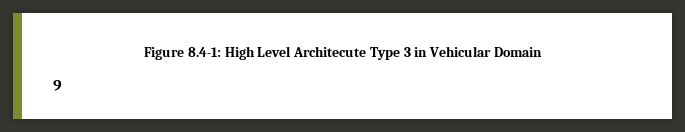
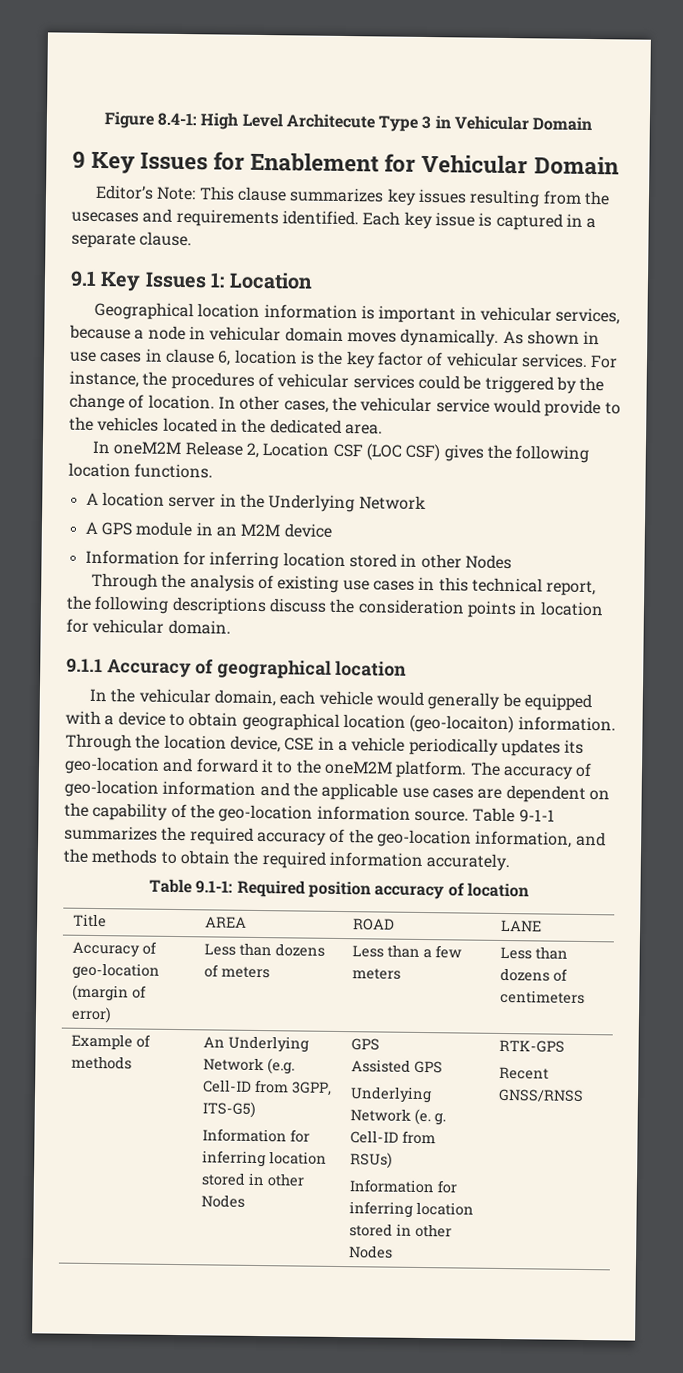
- 9
+ 9 Key Issues for Enablement for Vehicular Domain
+ Editor’s Note: This clause summarizes key issues resulting from the usecases and requirements identified. Each key issue is captured in a separate clause.
+ 9.1 Key Issues 1: Location
+ Geographical location information is important in vehicular services, because a node in vehicular domain moves dynamically. As shown in use cases in clause 6, location is the key factor of vehicular services. For instance, the procedures of vehicular services could be triggered by the change of location. In other cases, the vehicular service would provide to the vehicles located in the dedicated area.
+ In oneM2M Release 2, Location CSF (LOC CSF) gives the following location functions.
+ A location server in the Underlying Network
+ A GPS module in an M2M device
+ Information for inferring location stored in other Nodes
+ Through the analysis of existing use cases in this technical report, the following descriptions discuss the consideration points in location for vehicular domain.
+ 9.1.1 Accuracy of geographical location
+ In the vehicular domain, each vehicle would generally be equipped with a device to obtain geographical location (geo-locaiton) information. Through the location device, CSE in a vehicle periodically updates its geo-location and forward it to the oneM2M platform. The accuracy of geo-location information and the applicable use cases are dependent on the capability of the geo-location information source. Table 9-1-1 summarizes the required accuracy of the geo-location information, and the methods to obtain the required information accurately.
+ Table 9.1-1: Required position accuracy of location
+ Title | AREA | ROAD | LANE
+ Accuracy of geo-location (margin of error) | Less than dozens of meters | Less than a few meters | Less than dozens of centimeters
+ Example of methods | An Underlying Network (e.g. Cell-ID from 3GPP, ITS-G5)
+ Information for inferring location stored in other Nodes | GPS
+ Assisted GPS
+ Underlying Network (e. g. Cell-ID from RSUs)
+ Information for inferring location stored in other Nodes | RTK-GPS
+ Recent GNSS/RNSS

